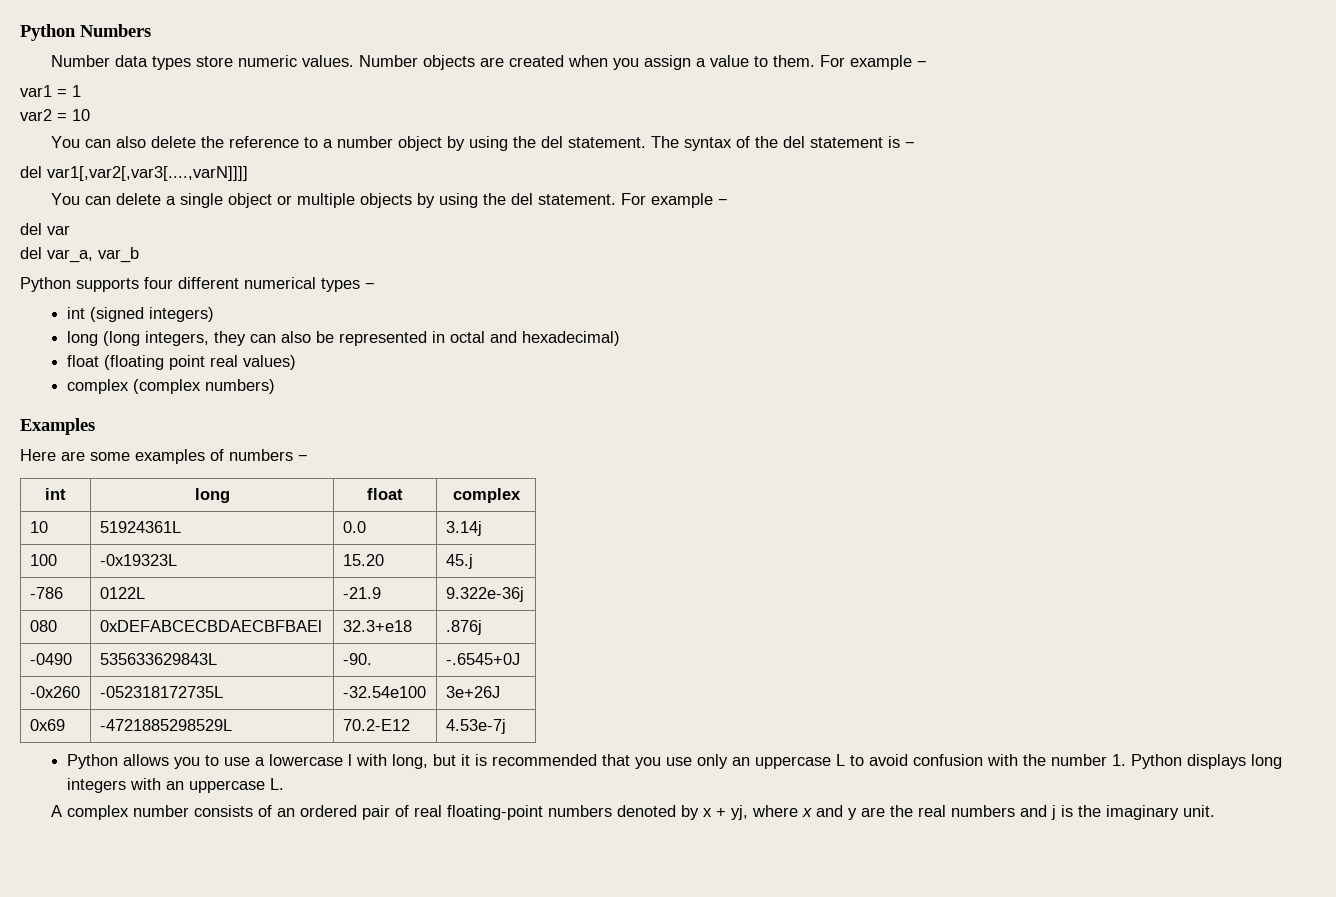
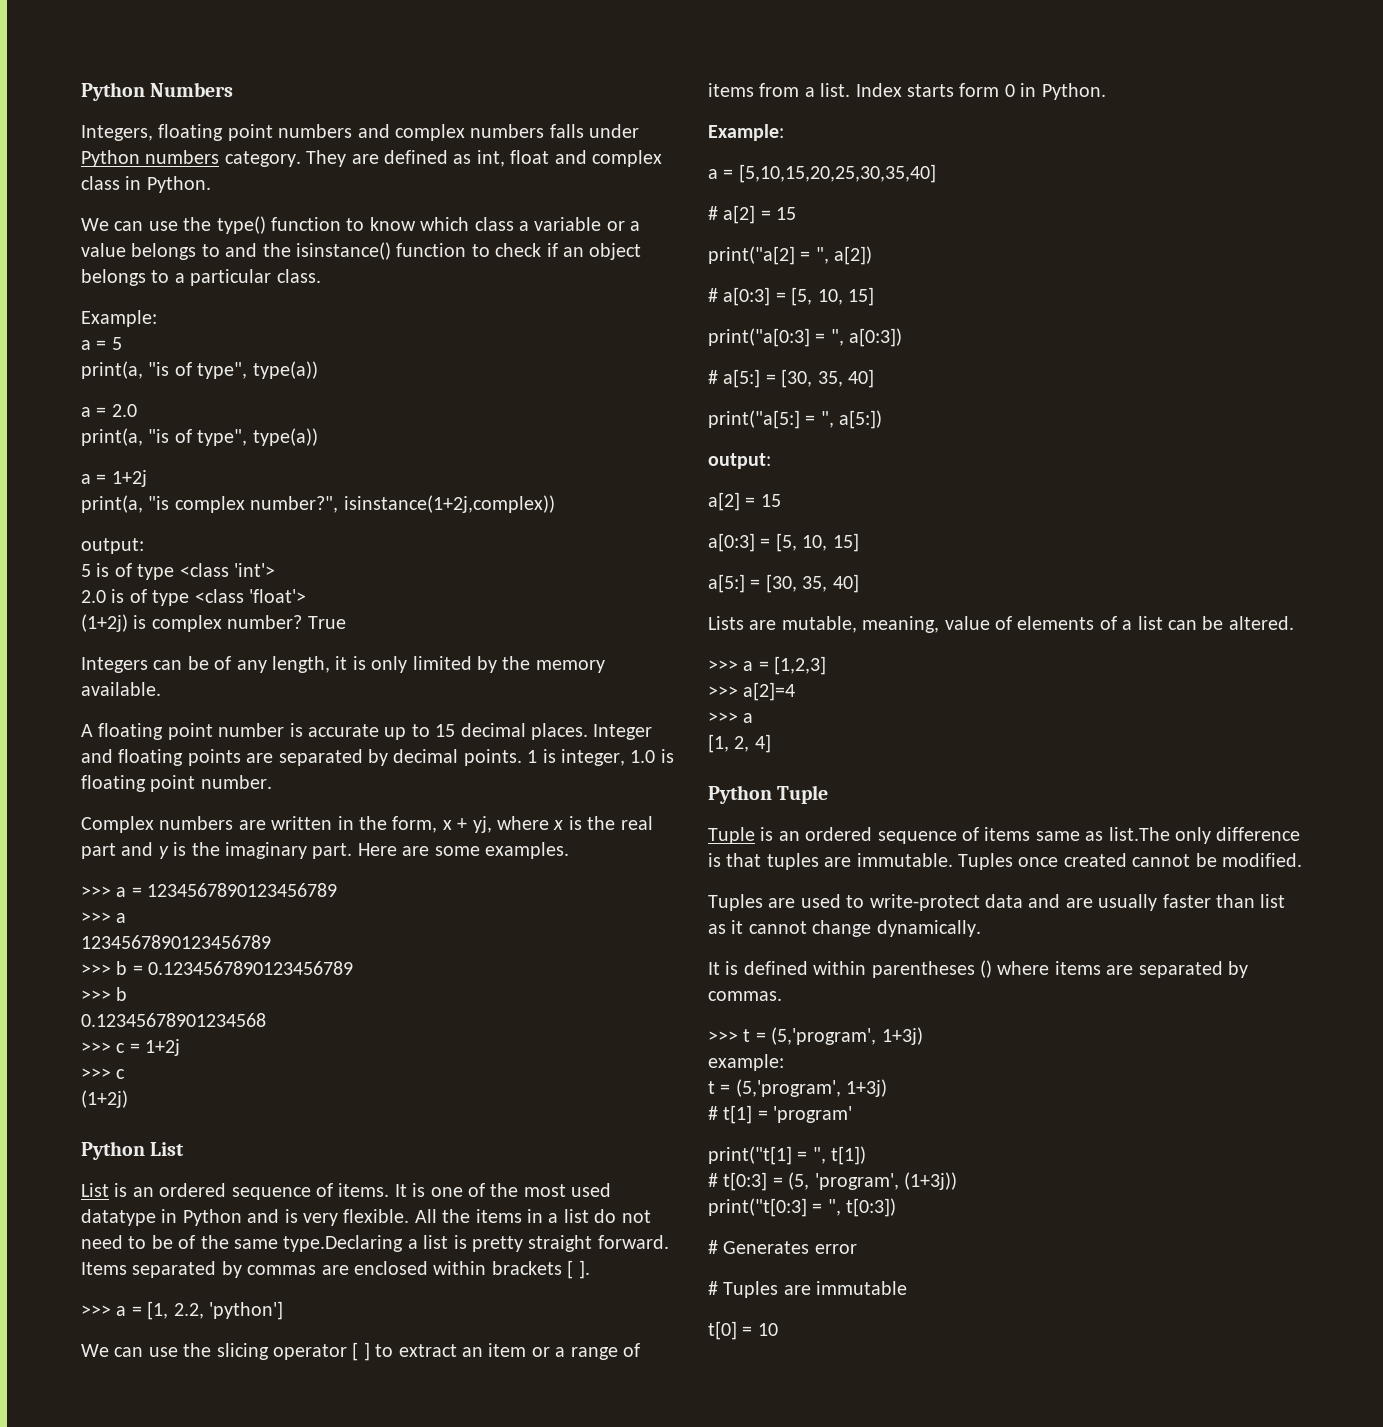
- Number data types store numeric values. Number objects are created when you assign a value to them. For example −
- var1 = 1
- var2 = 10
- You can also delete the reference to a number object by using the del statement. The syntax of the del statement is −
- del var1[,var2[,var3[....,varN]]]]
- You can delete a single object or multiple objects by using the del statement. For example −
- del var
- del var_a, var_b
- Python supports four different numerical types −
- int (signed integers)
- long (long integers, they can also be represented in octal and hexadecimal)
- float (floating point real values)
- complex (complex numbers)
- Examples
- Here are some examples of numbers −
- int | long | float | complex
- 10 | 51924361L | 0.0 | 3.14j
- 100 | -0x19323L | 15.20 | 45.j
- -786 | 0122L | -21.9 | 9.322e-36j
- 080 | 0xDEFABCECBDAECBFBAEl | 32.3+e18 | .876j
- -0490 | 535633629843L | -90. | -.6545+0J
- -0x260 | -052318172735L | -32.54e100 | 3e+26J
- 0x69 | -4721885298529L | 70.2-E12 | 4.53e-7j
- Python allows you to use a lowercase l with long, but it is recommended that you use only an uppercase L to avoid confusion with the number 1. Python displays long integers with an uppercase L.
- A complex number consists of an ordered pair of real floating-point numbers denoted by x + yj, where x and y are the real numbers and j is the imaginary unit.
+ Integers, floating point numbers and complex numbers falls under Python numbers category. They are defined as int, float and complex class in Python.
+ We can use the type() function to know which class a variable or a value belongs to and the isinstance() function to check if an object belongs to a particular class.
+ Example:
+ a = 5
+ print(a, "is of type", type(a))
+ a = 2.0
+ print(a, "is of type", type(a))
+ a = 1+2j
+ print(a, "is complex number?", isinstance(1+2j,complex))
+ output:
+ 5 is of type <class 'int'>
+ 2.0 is of type <class 'float'>
+ (1+2j) is complex number? True
+ Integers can be of any length, it is only limited by the memory available.
+ A floating point number is accurate up to 15 decimal places. Integer and floating points are separated by decimal points. 1 is integer, 1.0 is floating point number.
+ Complex numbers are written in the form, x + yj, where x is the real part and y is the imaginary part. Here are some examples.
+ >>> a = 1234567890123456789
+ >>> a
+ 1234567890123456789
+ >>> b = 0.1234567890123456789
+ >>> b
+ 0.12345678901234568
+ >>> c = 1+2j
+ >>> c
+ (1+2j)
+ Python List
+ List is an ordered sequence of items. It is one of the most used datatype in Python and is very flexible. All the items in a list do not need to be of the same type.Declaring a list is pretty straight forward. Items separated by commas are enclosed within brackets [ ].
+ >>> a = [1, 2.2, 'python']
+ We can use the slicing operator [ ] to extract an item or a range of items from a list. Index starts form 0 in Python.
+ Example:
+ a = [5,10,15,20,25,30,35,40]
+ # a[2] = 15
+ print("a[2] = ", a[2])
+ # a[0:3] = [5, 10, 15]
+ print("a[0:3] = ", a[0:3])
+ # a[5:] = [30, 35, 40]
+ print("a[5:] = ", a[5:])
+ output:
+ a[2] = 15
+ a[0:3] = [5, 10, 15]
+ a[5:] = [30, 35, 40]
+ Lists are mutable, meaning, value of elements of a list can be altered.
+ >>> a = [1,2,3]
+ >>> a[2]=4
+ >>> a
+ [1, 2, 4]
+ Python Tuple
+ Tuple is an ordered sequence of items same as list.The only difference is that tuples are immutable. Tuples once created cannot be modified.
+ Tuples are used to write-protect data and are usually faster than list as it cannot change dynamically.
+ It is defined within parentheses () where items are separated by commas.
+ >>> t = (5,'program', 1+3j)
+ example:
+ t = (5,'program', 1+3j)
+ # t[1] = 'program'
+ print("t[1] = ", t[1])
+ # t[0:3] = (5, 'program', (1+3j))
+ print("t[0:3] = ", t[0:3])
+ # Generates error
+ # Tuples are immutable
+ t[0] = 10

